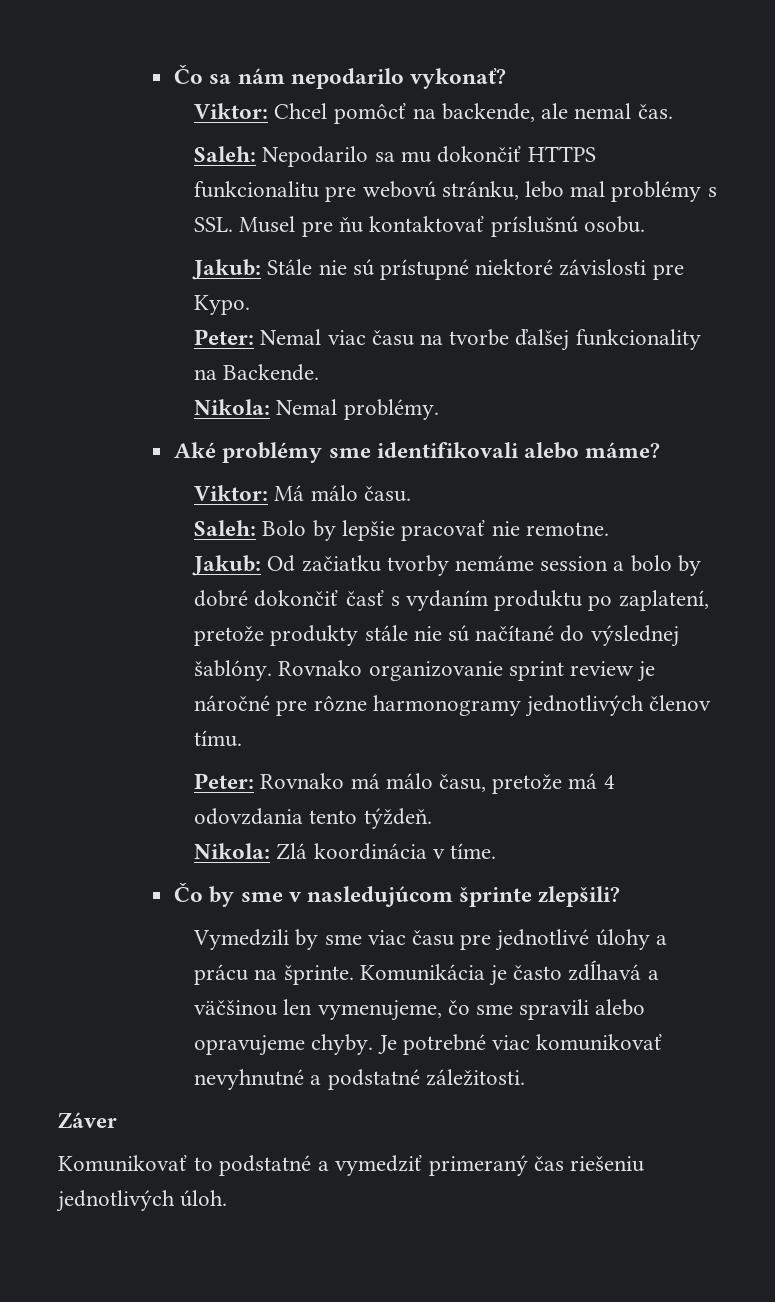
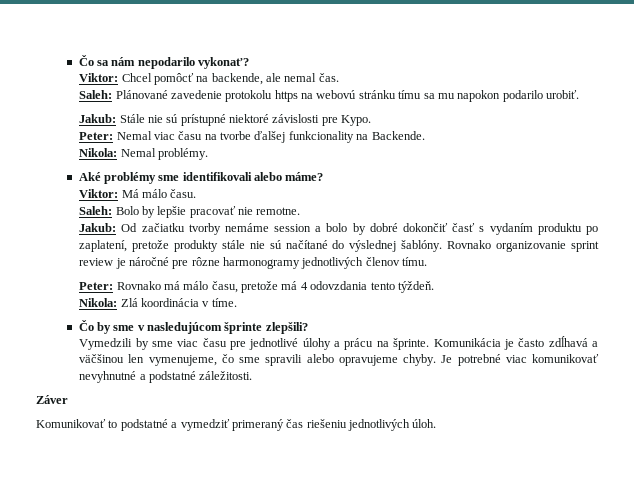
- Saleh: Nepodarilo sa mu dokončiť HTTPS funkcionalitu pre webovú stránku, lebo mal problémy s SSL. Musel pre ňu kontaktovať príslušnú osobu.
+ Saleh: Plánované zavedenie protokolu https na webovú stránku tímu sa mu napokon podarilo urobiť.

